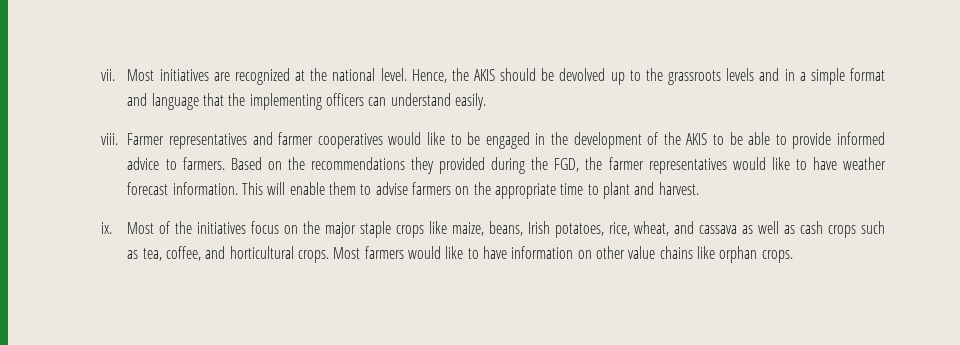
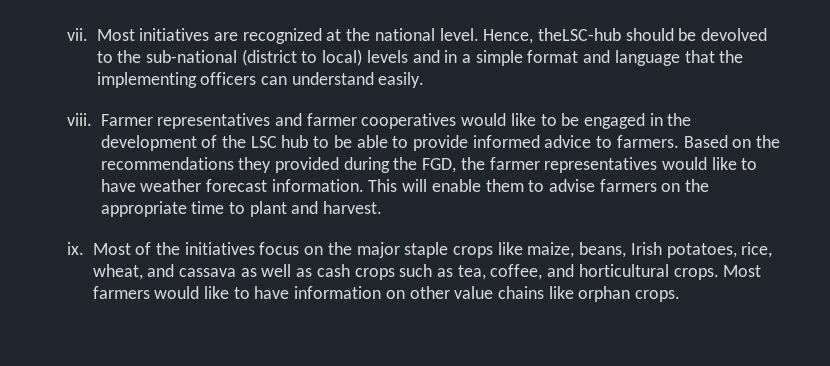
- Hence, the AKIS should be devolved up to the grassroots levels and in a simple format and language that the implementing officers can understand easily.
+ Hence, theLSC-hub should be devolved to the sub-national (district to local) levels and in a simple format and language that the implementing officers can understand easily.
- Farmer representatives and farmer cooperatives would like to be engaged in the development of the AKIS to be able to provide informed advice to farmers.
+ Farmer representatives and farmer cooperatives would like to be engaged in the development of the LSC hub to be able to provide informed advice to farmers.

